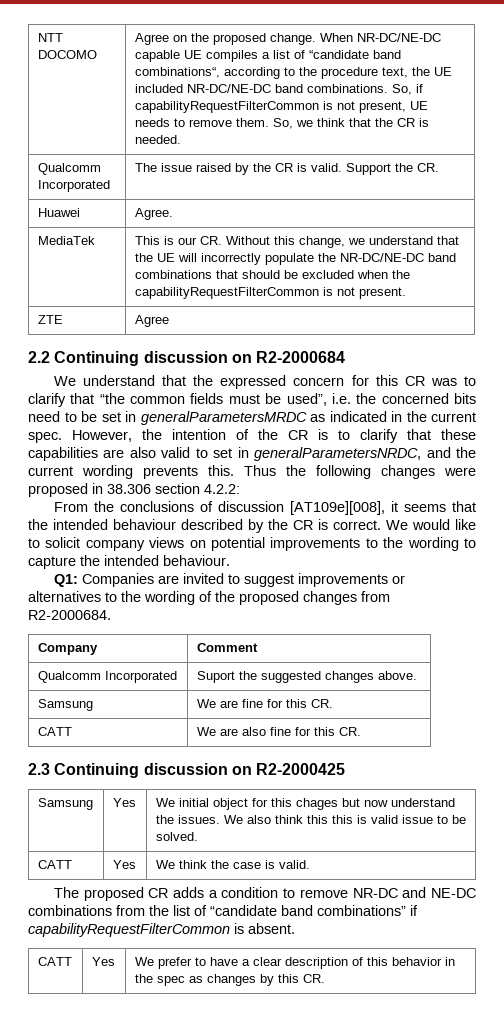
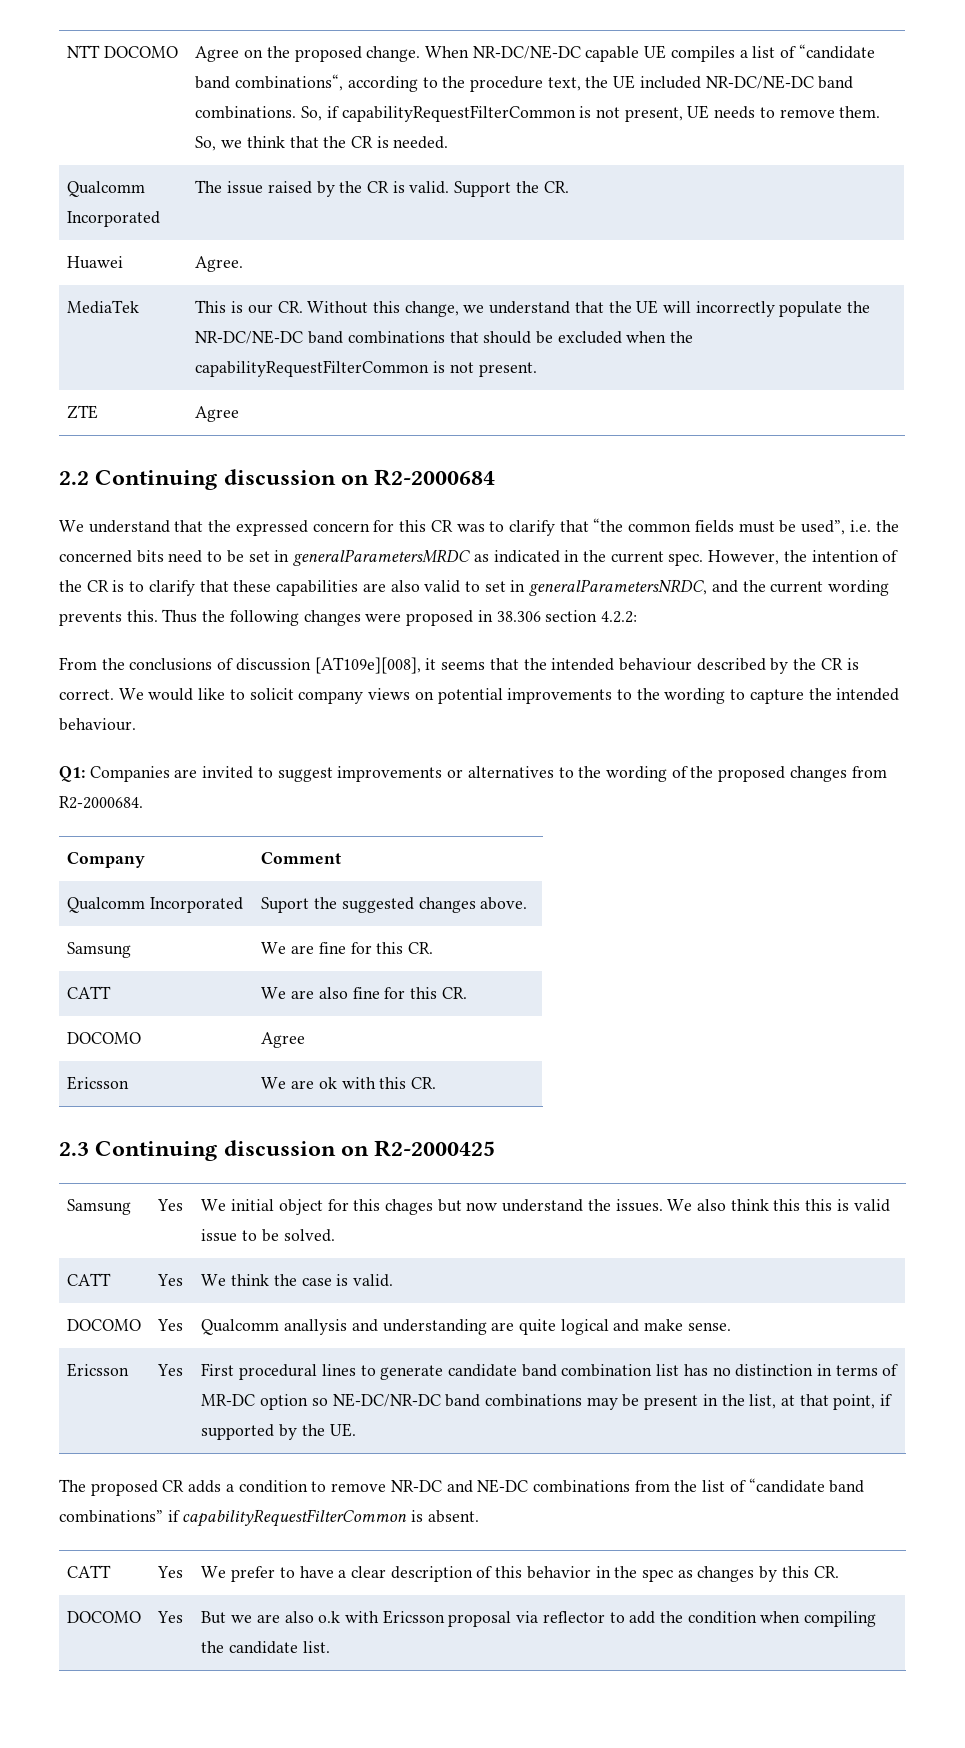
  CATT | We are also fine for this CR.
+ DOCOMO | Agree
+ Ericsson | We are ok with this CR.
+ DOCOMO | Yes | Qualcomm anallysis and understanding are quite logical and make sense.
+ Ericsson | Yes | First procedural lines to generate candidate band combination list has no distinction in terms of MR-DC option so NE-DC/NR-DC band combinations may be present in the list, at that point, if supported by the UE.
+ DOCOMO | Yes | But we are also o.k with Ericsson proposal via reflector to add the condition when compiling the candidate list.

